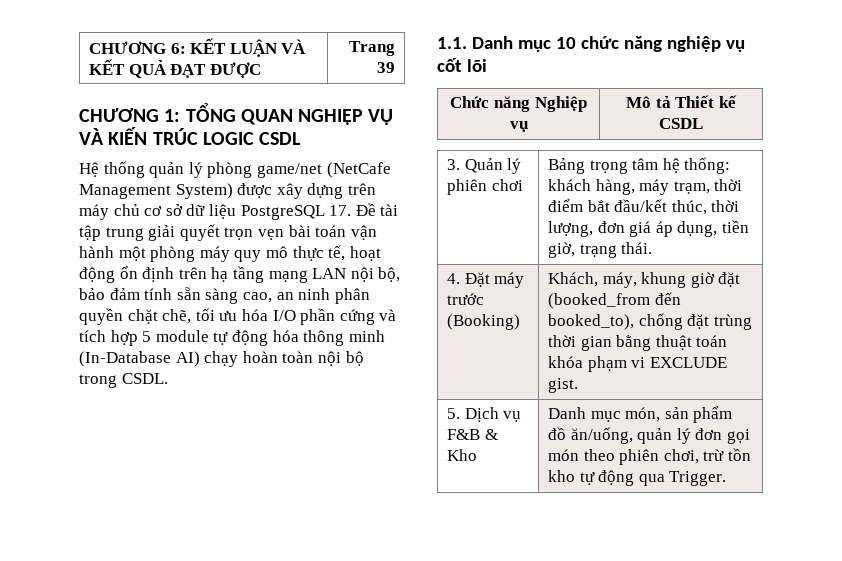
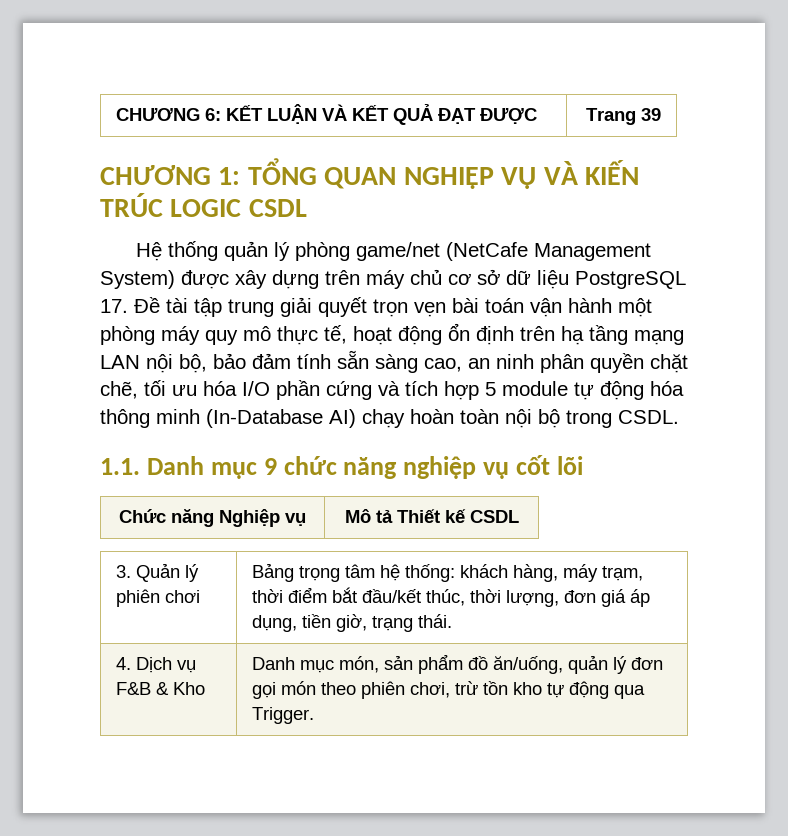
- 1.1. Danh mục 10 chức năng nghiệp vụ cốt lõi
+ 1.1. Danh mục 9 chức năng nghiệp vụ cốt lõi
- 4. Đặt máy trước (Booking) | Khách, máy, khung giờ đặt (booked_from đến booked_to), chống đặt trùng thời gian bằng thuật toán khóa phạm vi EXCLUDE gist.
- 5. Dịch vụ F&B & Kho | Danh mục món, sản phẩm đồ ăn/uống, quản lý đơn gọi món theo phiên chơi, trừ tồn kho tự động qua Trigger.
+ 4. Dịch vụ F&B & Kho | Danh mục món, sản phẩm đồ ăn/uống, quản lý đơn gọi món theo phiên chơi, trừ tồn kho tự động qua Trigger.

